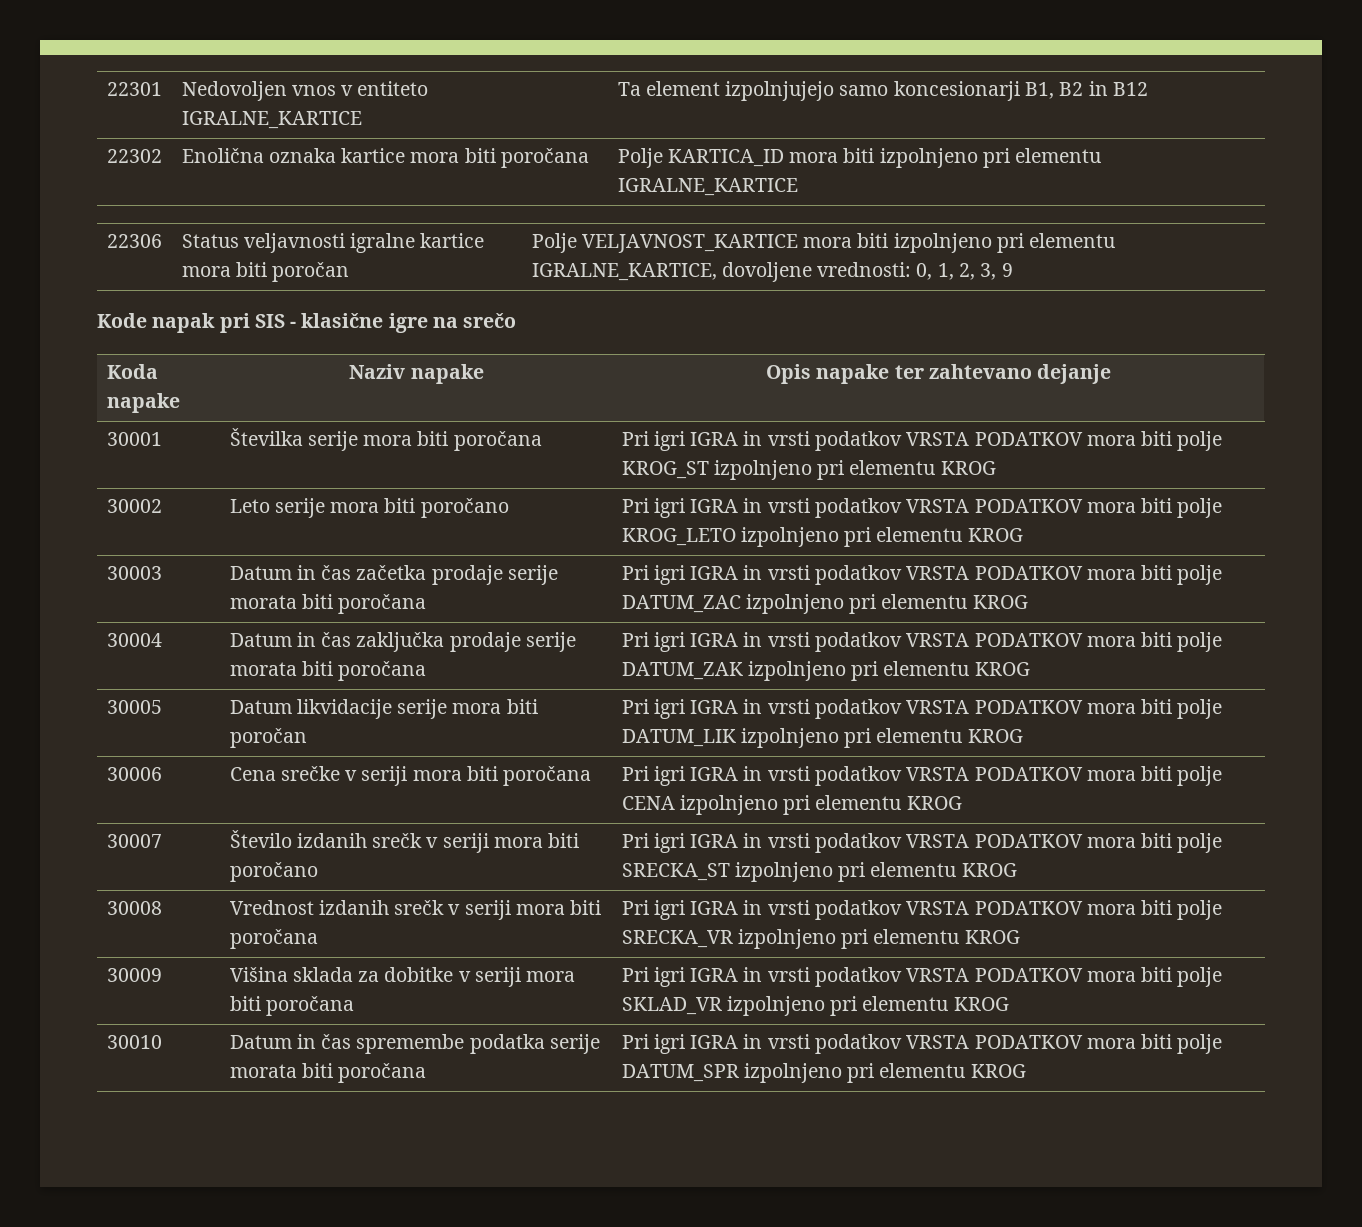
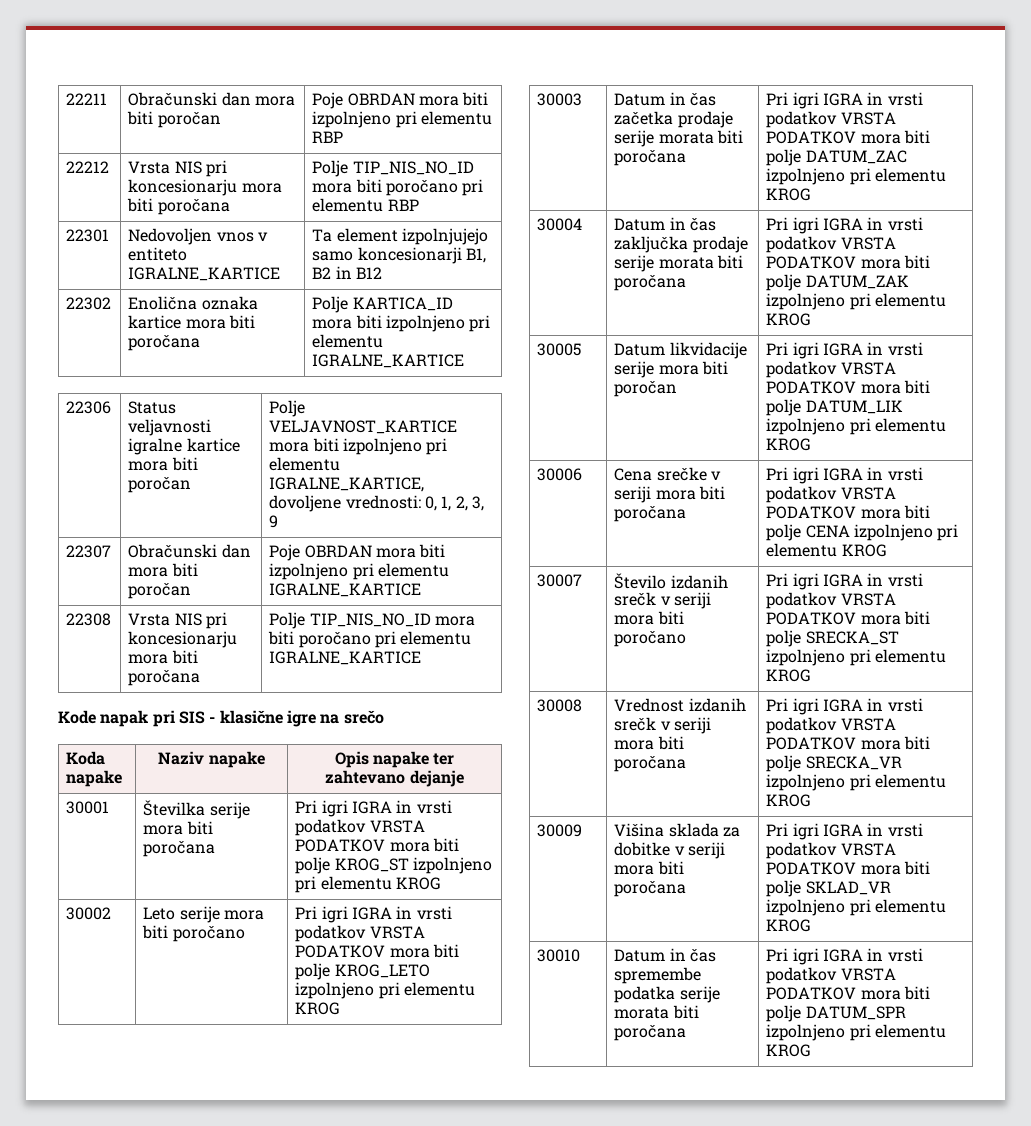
+ 22211 | Obračunski dan mora biti poročan | Poje OBRDAN mora biti izpolnjeno pri elementu RBP
+ 22212 | Vrsta NIS pri koncesionarju mora biti poročana | Polje TIP_NIS_NO_ID mora biti poročano pri elementu RBP
+ 22307 | Obračunski dan mora biti poročan | Poje OBRDAN mora biti izpolnjeno pri elementu IGRALNE_KARTICE
+ 22308 | Vrsta NIS pri koncesionarju mora biti poročana | Polje TIP_NIS_NO_ID mora biti poročano pri elementu IGRALNE_KARTICE

